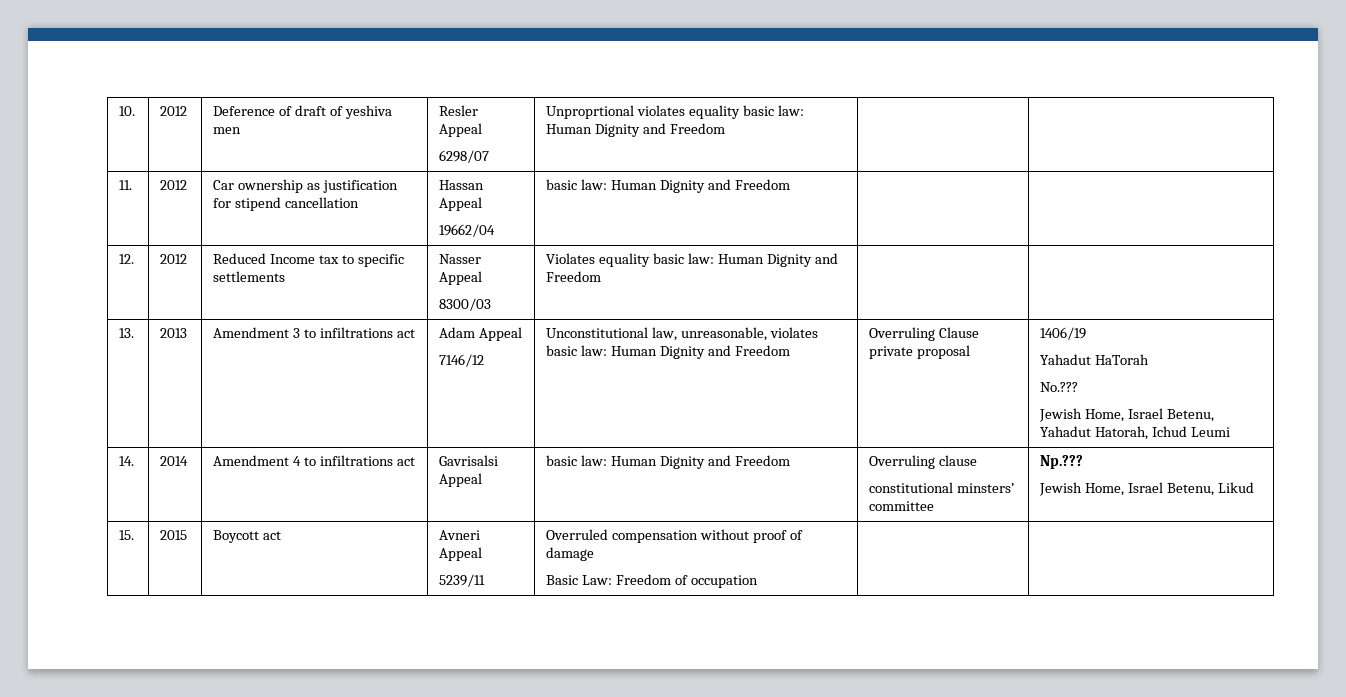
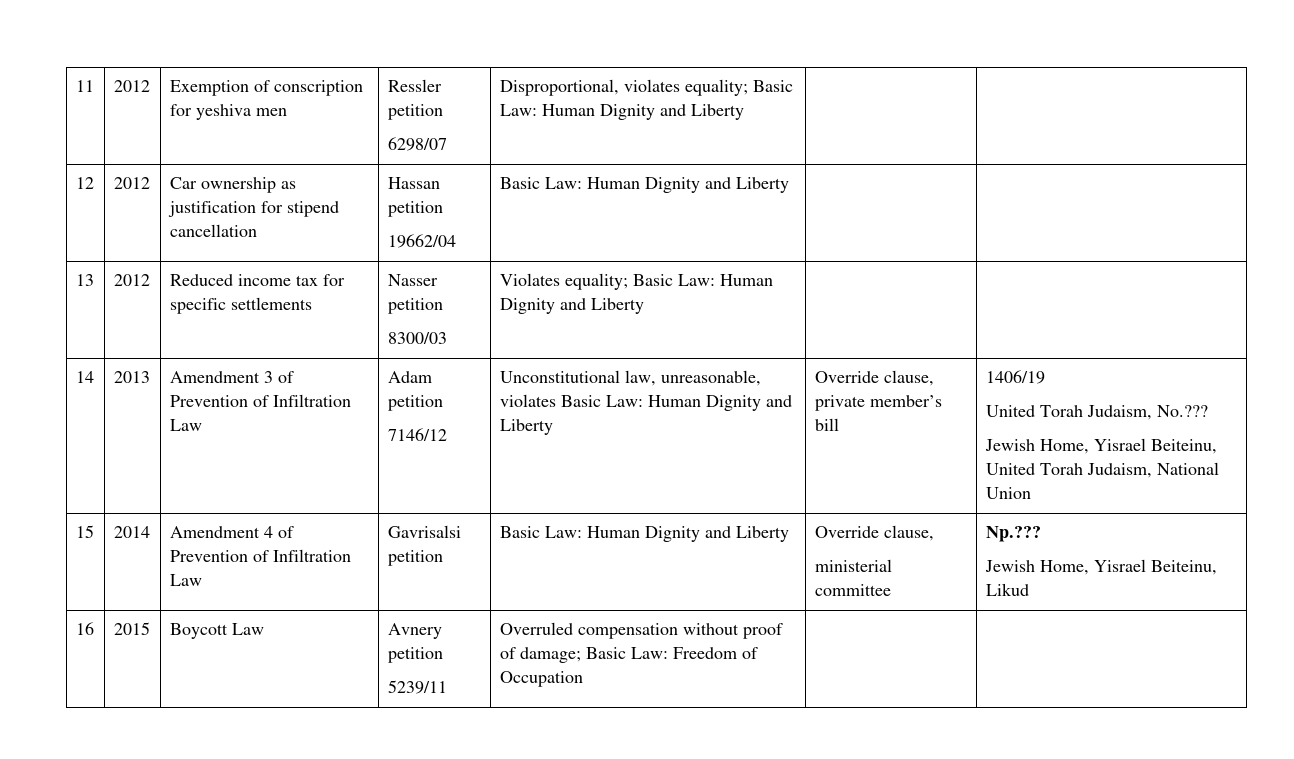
- 10. | 2012 | Deference of draft of yeshiva men | Resler Appeal
- 6298/07 | Unproprtional violates equality basic law: Human Dignity and Freedom | |
- 11. | 2012 | Car ownership as justification for stipend cancellation | Hassan Appeal
- 19662/04 | basic law: Human Dignity and Freedom | |
- 12. | 2012 | Reduced Income tax to specific settlements | Nasser Appeal
- 8300/03 | Violates equality basic law: Human Dignity and Freedom | |
- 13. | 2013 | Amendment 3 to infiltrations act | Adam Appeal
- 7146/12 | Unconstitutional law, unreasonable, violates basic law: Human Dignity and Freedom | Overruling Clause private proposal | 1406/19
- Yahadut HaTorah
- No.???
- Jewish Home, Israel Betenu, Yahadut Hatorah, Ichud Leumi
- 14. | 2014 | Amendment 4 to infiltrations act | Gavrisalsi Appeal | basic law: Human Dignity and Freedom | Overruling clause
- constitutional minsters’ committee | Np.???
- Jewish Home, Israel Betenu, Likud
+ 11 | 2012 | Exemption of conscription for yeshiva men | Ressler petition
+ 6298/07 | Disproportional, violates equality; Basic Law: Human Dignity and Liberty | |
+ 12 | 2012 | Car ownership as justification for stipend cancellation | Hassan petition
+ 19662/04 | Basic Law: Human Dignity and Liberty | |
+ 13 | 2012 | Reduced income tax for specific settlements | Nasser petition
+ 8300/03 | Violates equality; Basic Law: Human Dignity and Liberty | |
+ 14 | 2013 | Amendment 3 of Prevention of Infiltration Law | Adam petition
+ 7146/12 | Unconstitutional law, unreasonable, violates Basic Law: Human Dignity and Liberty | Override clause, private member’s bill | 1406/19
+ United Torah Judaism, No.???
+ Jewish Home, Yisrael Beiteinu, United Torah Judaism, National Union
+ 15 | 2014 | Amendment 4 of Prevention of Infiltration Law | Gavrisalsi petition | Basic Law: Human Dignity and Liberty | Override clause,
+ ministerial committee | Np.???
+ Jewish Home, Yisrael Beiteinu, Likud
- 15. | 2015 | Boycott act | Avneri Appeal
- 5239/11 | Overruled compensation without proof of damage
- Basic Law: Freedom of occupation | |
+ 16 | 2015 | Boycott Law | Avnery petition
+ 5239/11 | Overruled compensation without proof of damage; Basic Law: Freedom of Occupation | |

